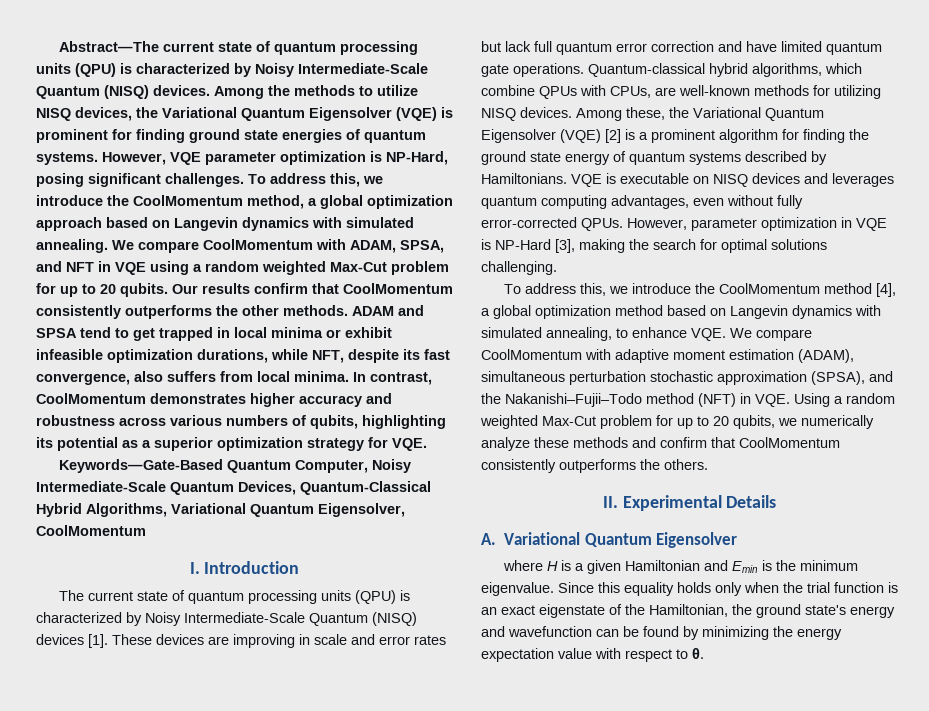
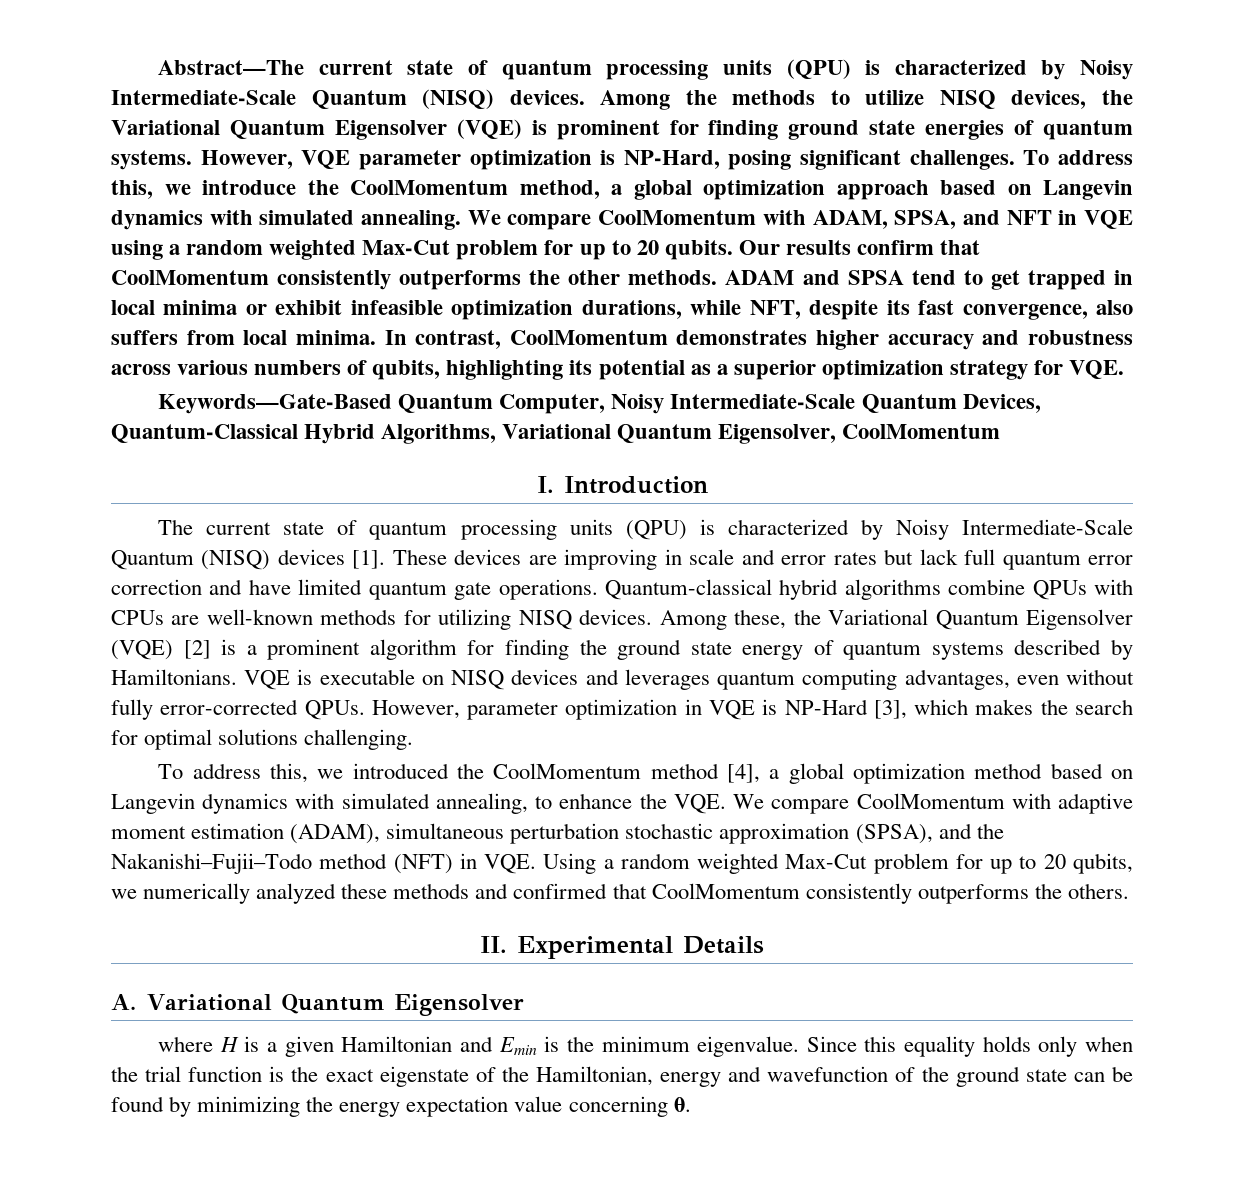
- Quantum-classical hybrid algorithms, which combine QPUs with CPUs, are well-known methods for utilizing NISQ devices.
+ Quantum-classical hybrid algorithms combine QPUs with CPUs are well-known methods for utilizing NISQ devices.
- However, parameter optimization in VQE is NP-Hard [3], making the search for optimal solutions challenging.
+ However, parameter optimization in VQE is NP-Hard [3], which makes the search for optimal solutions challenging.
- To address this, we introduce the CoolMomentum method [4], a global optimization method based on Langevin dynamics with simulated annealing, to enhance VQE. We compare CoolMomentum with adaptive moment estimation (ADAM), simultaneous perturbation stochastic approximation (SPSA), and the Nakanishi–Fujii–Todo method (NFT) in VQE. Using a random weighted Max-Cut problem for up to 20 qubits, we numerically analyze these methods and confirm that CoolMomentum consistently outperforms the others.
+ To address this, we introduced the CoolMomentum method [4], a global optimization method based on Langevin dynamics with simulated annealing, to enhance the VQE. We compare CoolMomentum with adaptive moment estimation (ADAM), simultaneous perturbation stochastic approximation (SPSA), and the Nakanishi–Fujii–Todo method (NFT) in VQE. Using a random weighted Max-Cut problem for up to 20 qubits, we numerically analyzed these methods and confirmed that CoolMomentum consistently outperforms the others.
- Since this equality holds only when the trial function is an exact eigenstate of the Hamiltonian, the ground state's energy and wavefunction can be found by minimizing the energy expectation value with respect to θ.
+ Since this equality holds only when the trial function is the exact eigenstate of the Hamiltonian, energy and wavefunction of the ground state can be found by minimizing the energy expectation value concerning θ.

